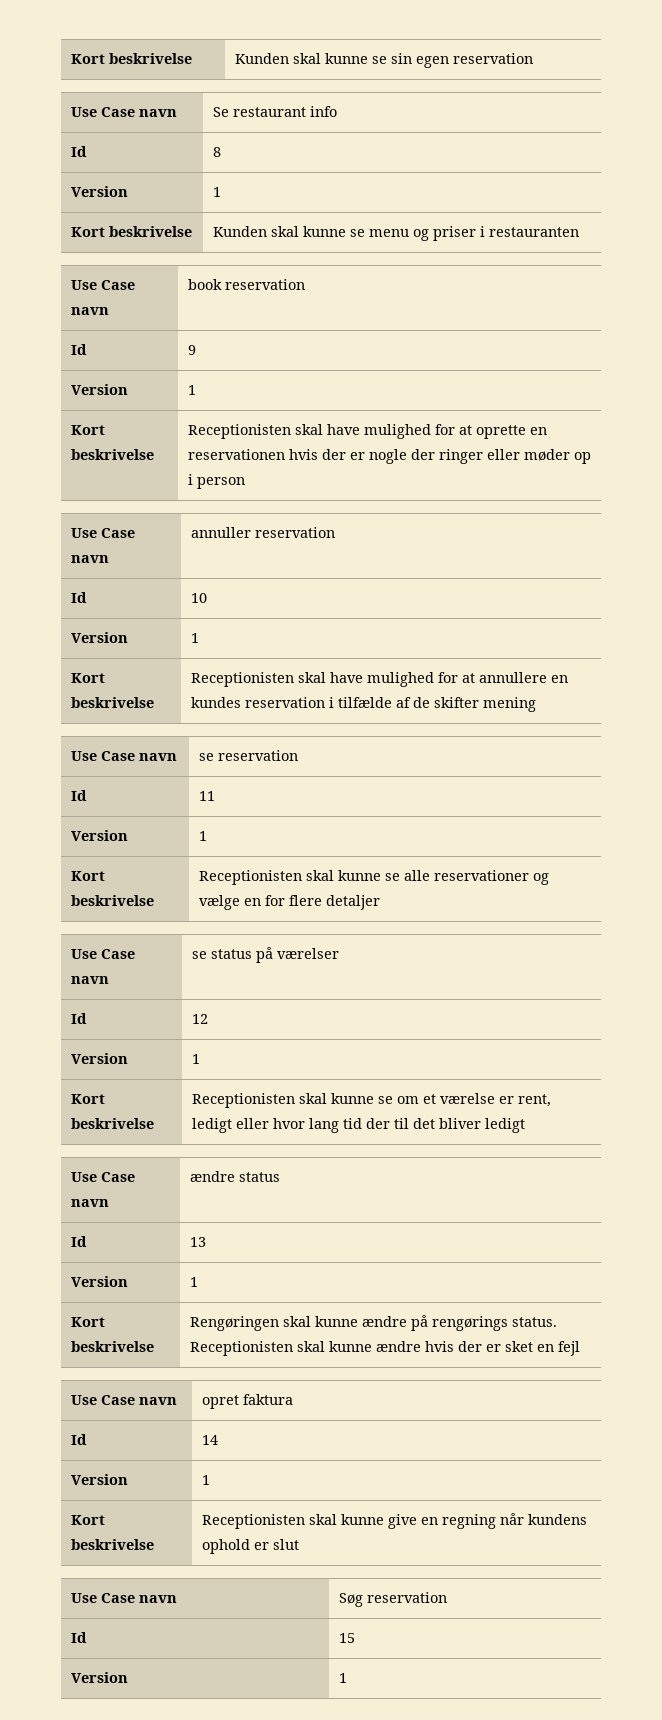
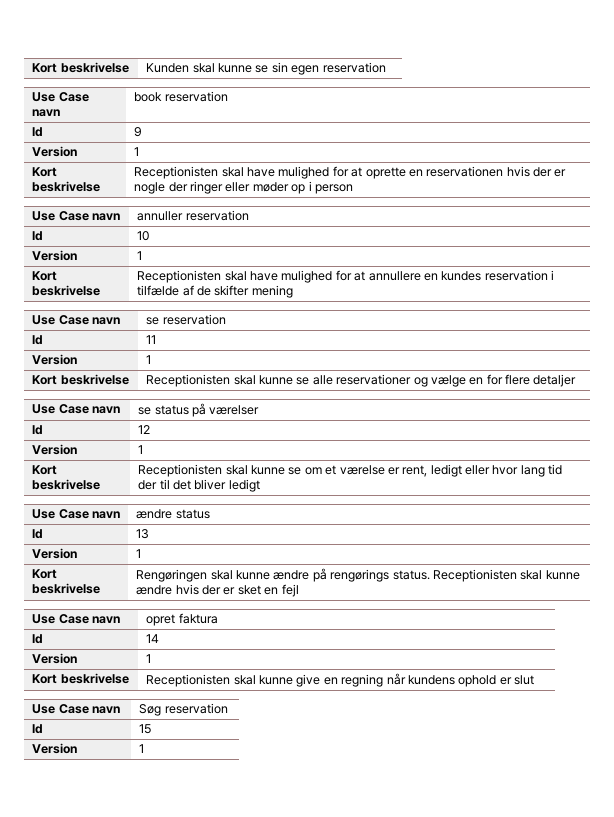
- Use Case navn | Se restaurant info
- Id | 8
- Version | 1
- Kort beskrivelse | Kunden skal kunne se menu og priser i restauranten

